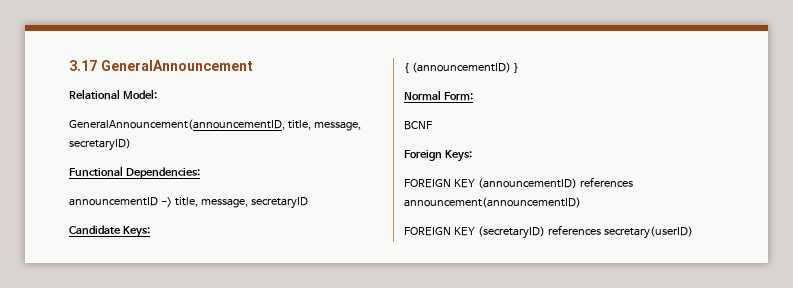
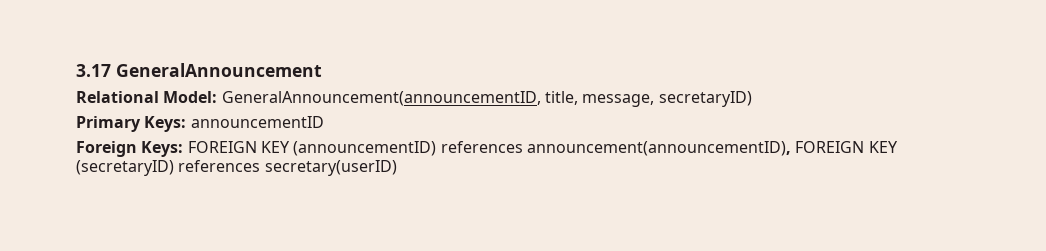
- Relational Model:
- GeneralAnnouncement(announcementID, title, message, secretaryID)
+ Relational Model: GeneralAnnouncement(announcementID, title, message, secretaryID)
- Functional Dependencies:
- announcementID -> title, message, secretaryID
- Candidate Keys:
- { (announcementID) }
- Normal Form:
- BCNF
+ Primary Keys: announcementID
- Foreign Keys:
- FOREIGN KEY (announcementID) references announcement(announcementID)
- FOREIGN KEY (secretaryID) references secretary(userID)
+ Foreign Keys: FOREIGN KEY (announcementID) references announcement(announcementID), FOREIGN KEY (secretaryID) references secretary(userID)

